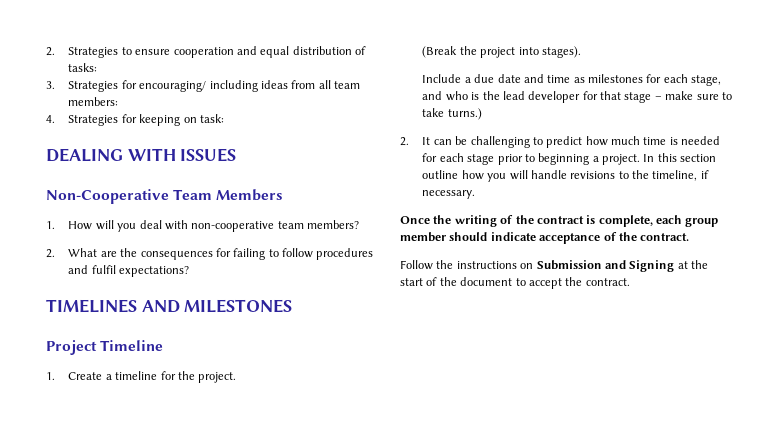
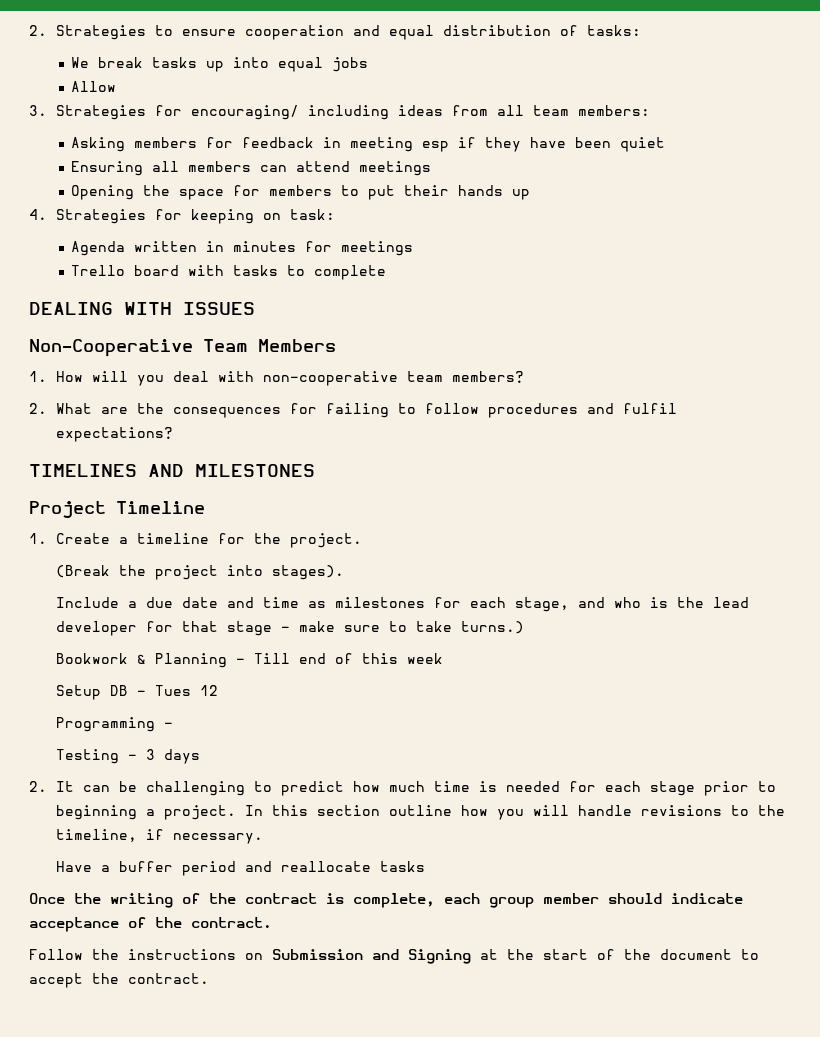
+ We break tasks up into equal jobs
+ Allow
+ Asking members for feedback in meeting esp if they have been quiet
+ Ensuring all members can attend meetings
+ Opening the space for members to put their hands up
+ Agenda written in minutes for meetings
+ Trello board with tasks to complete
+ Bookwork & Planning – Till end of this week
+ Setup DB – Tues 12
+ Programming -
+ Testing – 3 days
+ Have a buffer period and reallocate tasks

